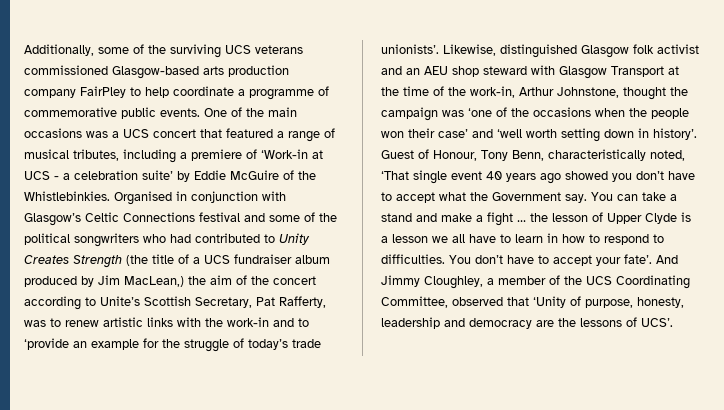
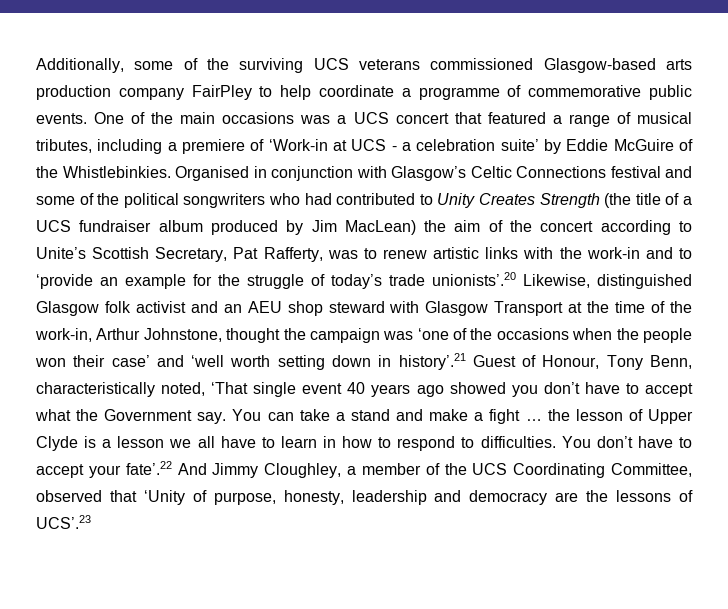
- Organised in conjunction with Glasgow’s Celtic Connections festival and some of the political songwriters who had contributed to Unity Creates Strength (the title of a UCS fundraiser album produced by Jim MacLean,) the aim of the concert according to Unite’s Scottish Secretary, Pat Rafferty, was to renew artistic links with the work-in and to ‘provide an example for the struggle of today’s trade unionists’. Likewise, distinguished Glasgow folk activist and an AEU shop steward with Glasgow Transport at the time of the work-in, Arthur Johnstone, thought the campaign was ‘one of the occasions when the people won their case’ and ‘well worth setting down in history’. Guest of Honour, Tony Benn, characteristically noted, ‘That single event 40 years ago showed you don’t have to accept what the Government say.
+ Organised in conjunction with Glasgow’s Celtic Connections festival and some of the political songwriters who had contributed to Unity Creates Strength (the title of a UCS fundraiser album produced by Jim MacLean) the aim of the concert according to Unite’s Scottish Secretary, Pat Rafferty, was to renew artistic links with the work-in and to ‘provide an example for the struggle of today’s trade unionists’.20 Likewise, distinguished Glasgow folk activist and an AEU shop steward with Glasgow Transport at the time of the work-in, Arthur Johnstone, thought the campaign was ‘one of the occasions when the people won their case’ and ‘well worth setting down in history’.21 Guest of Honour, Tony Benn, characteristically noted, ‘That single event 40 years ago showed you don’t have to accept what the Government say.
- You don’t have to accept your fate’. And Jimmy Cloughley, a member of the UCS Coordinating Committee, observed that ‘Unity of purpose, honesty, leadership and democracy are the lessons of UCS’.
+ You don’t have to accept your fate’.22 And Jimmy Cloughley, a member of the UCS Coordinating Committee, observed that ‘Unity of purpose, honesty, leadership and democracy are the lessons of UCS’.23

